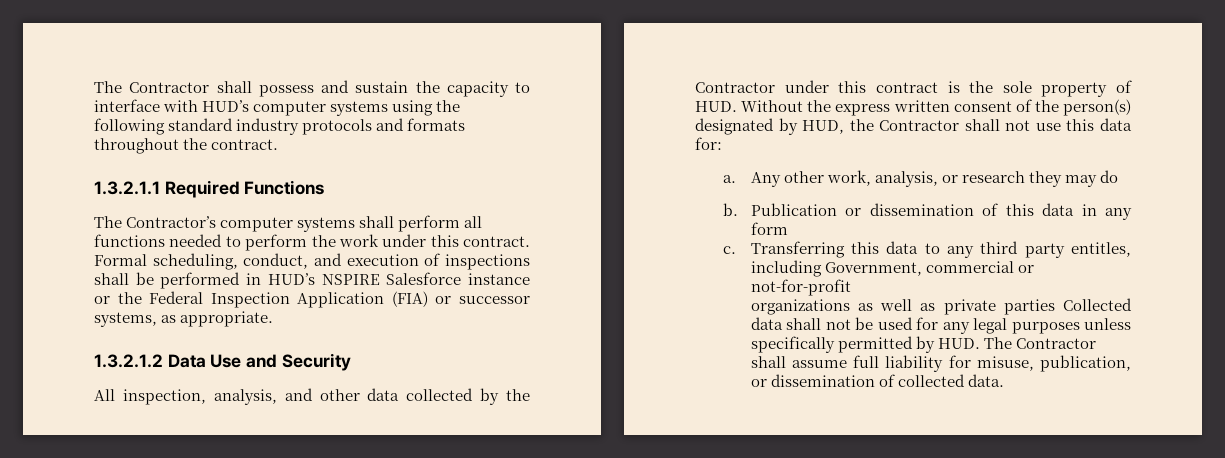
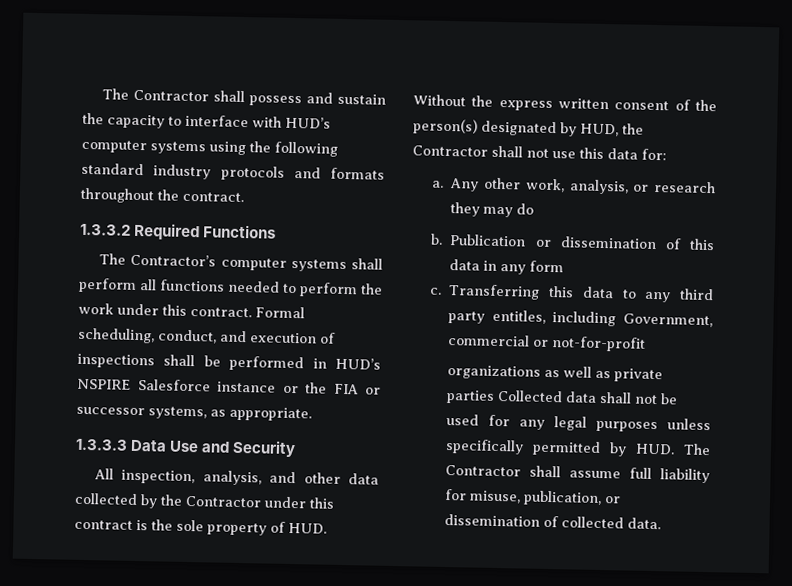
- 1.3.2.1.1 Required Functions
+ 1.3.3.2 Required Functions
- Formal scheduling, conduct, and execution of inspections shall be performed in HUD’s NSPIRE Salesforce instance or the Federal Inspection Application (FIA) or successor systems, as appropriate.
+ Formal scheduling, conduct, and execution of inspections shall be performed in HUD’s NSPIRE Salesforce instance or the FIA or successor systems, as appropriate.
- 1.3.2.1.2 Data Use and Security
+ 1.3.3.3 Data Use and Security

